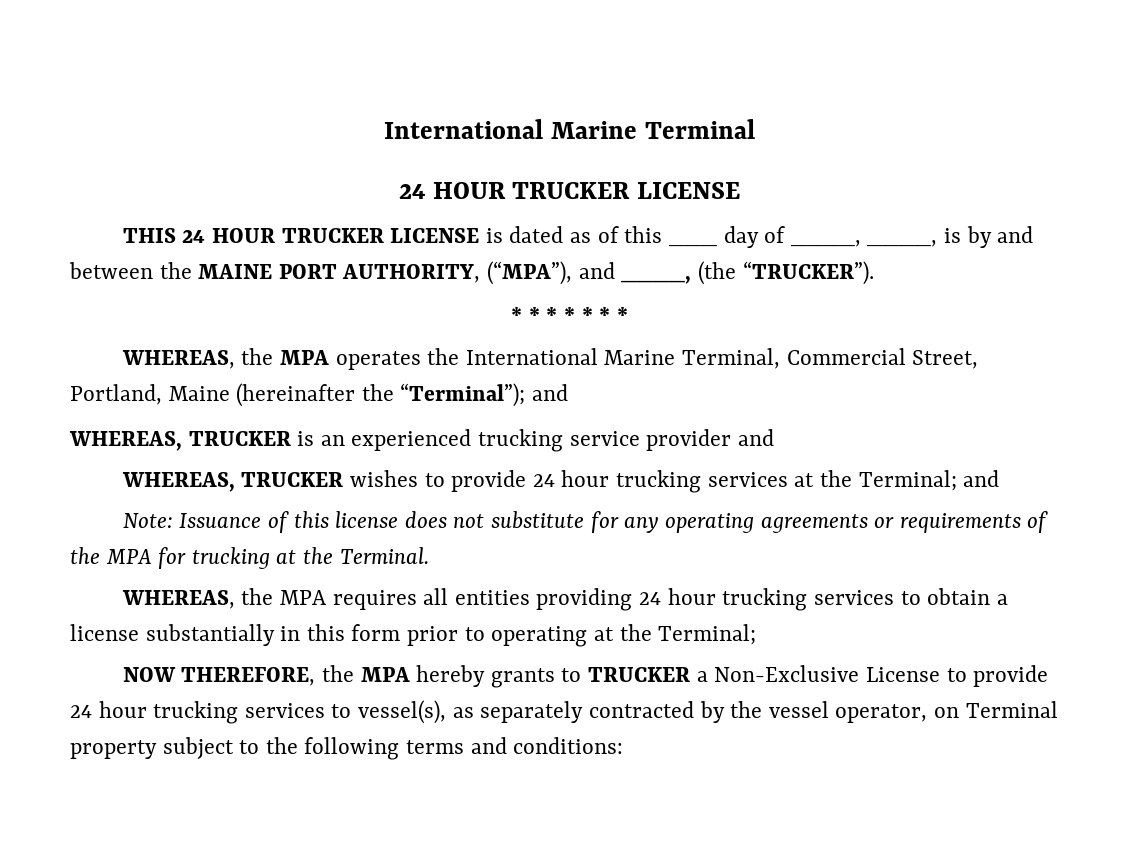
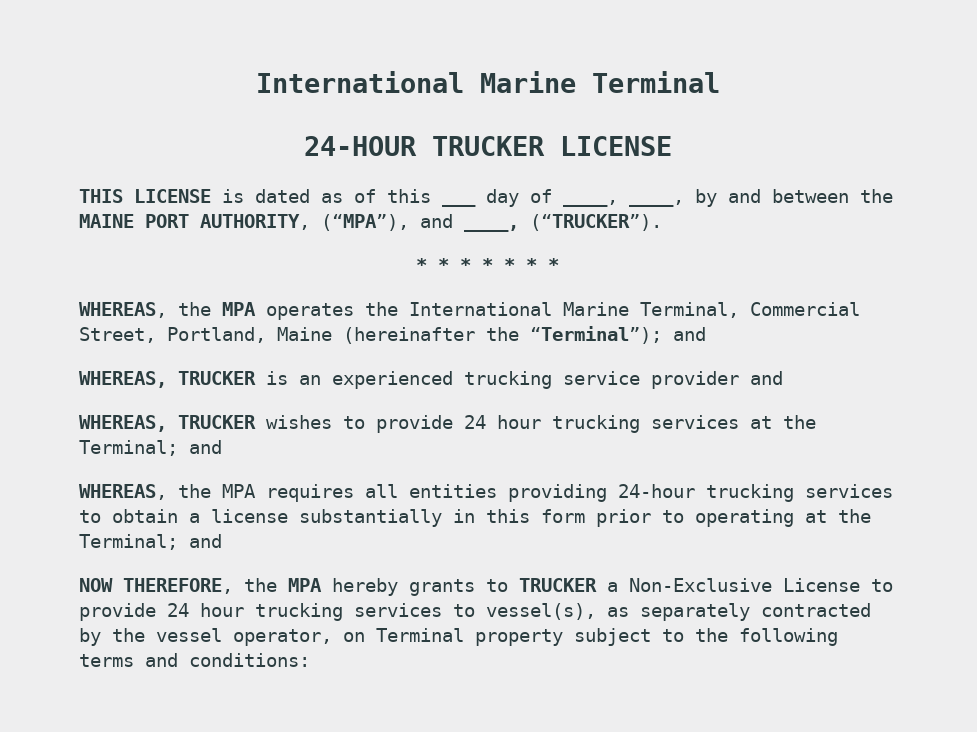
  International Marine Terminal
- 24 HOUR TRUCKER LICENSE
+ 24-HOUR TRUCKER LICENSE
- THIS 24 HOUR TRUCKER LICENSE is dated as of this ___ day of ____, ____, is by and between the MAINE PORT AUTHORITY, (“MPA”), and ____, (the “TRUCKER”).
+ THIS LICENSE is dated as of this ___ day of ____, ____, by and between the MAINE PORT AUTHORITY, (“MPA”), and ____, (“TRUCKER”).
- Note: Issuance of this license does not substitute for any operating agreements or requirements of the MPA for trucking at the Terminal.
- WHEREAS, the MPA requires all entities providing 24 hour trucking services to obtain a license substantially in this form prior to operating at the Terminal;
+ WHEREAS, the MPA requires all entities providing 24-hour trucking services to obtain a license substantially in this form prior to operating at the Terminal; and

